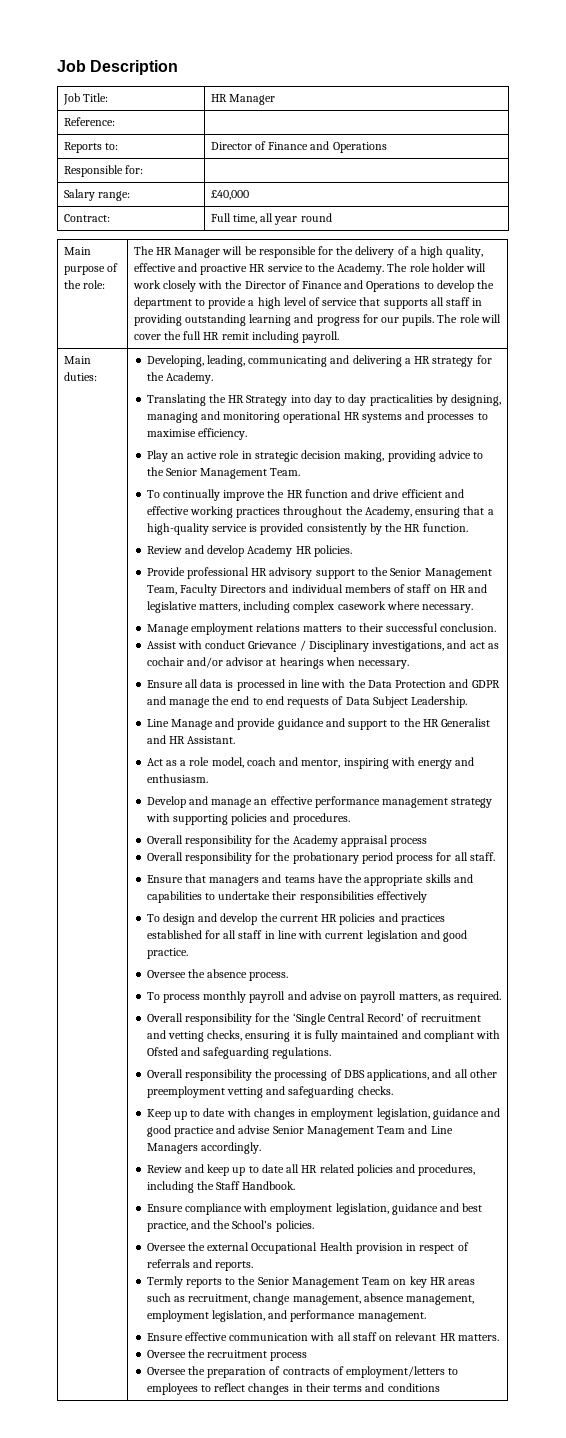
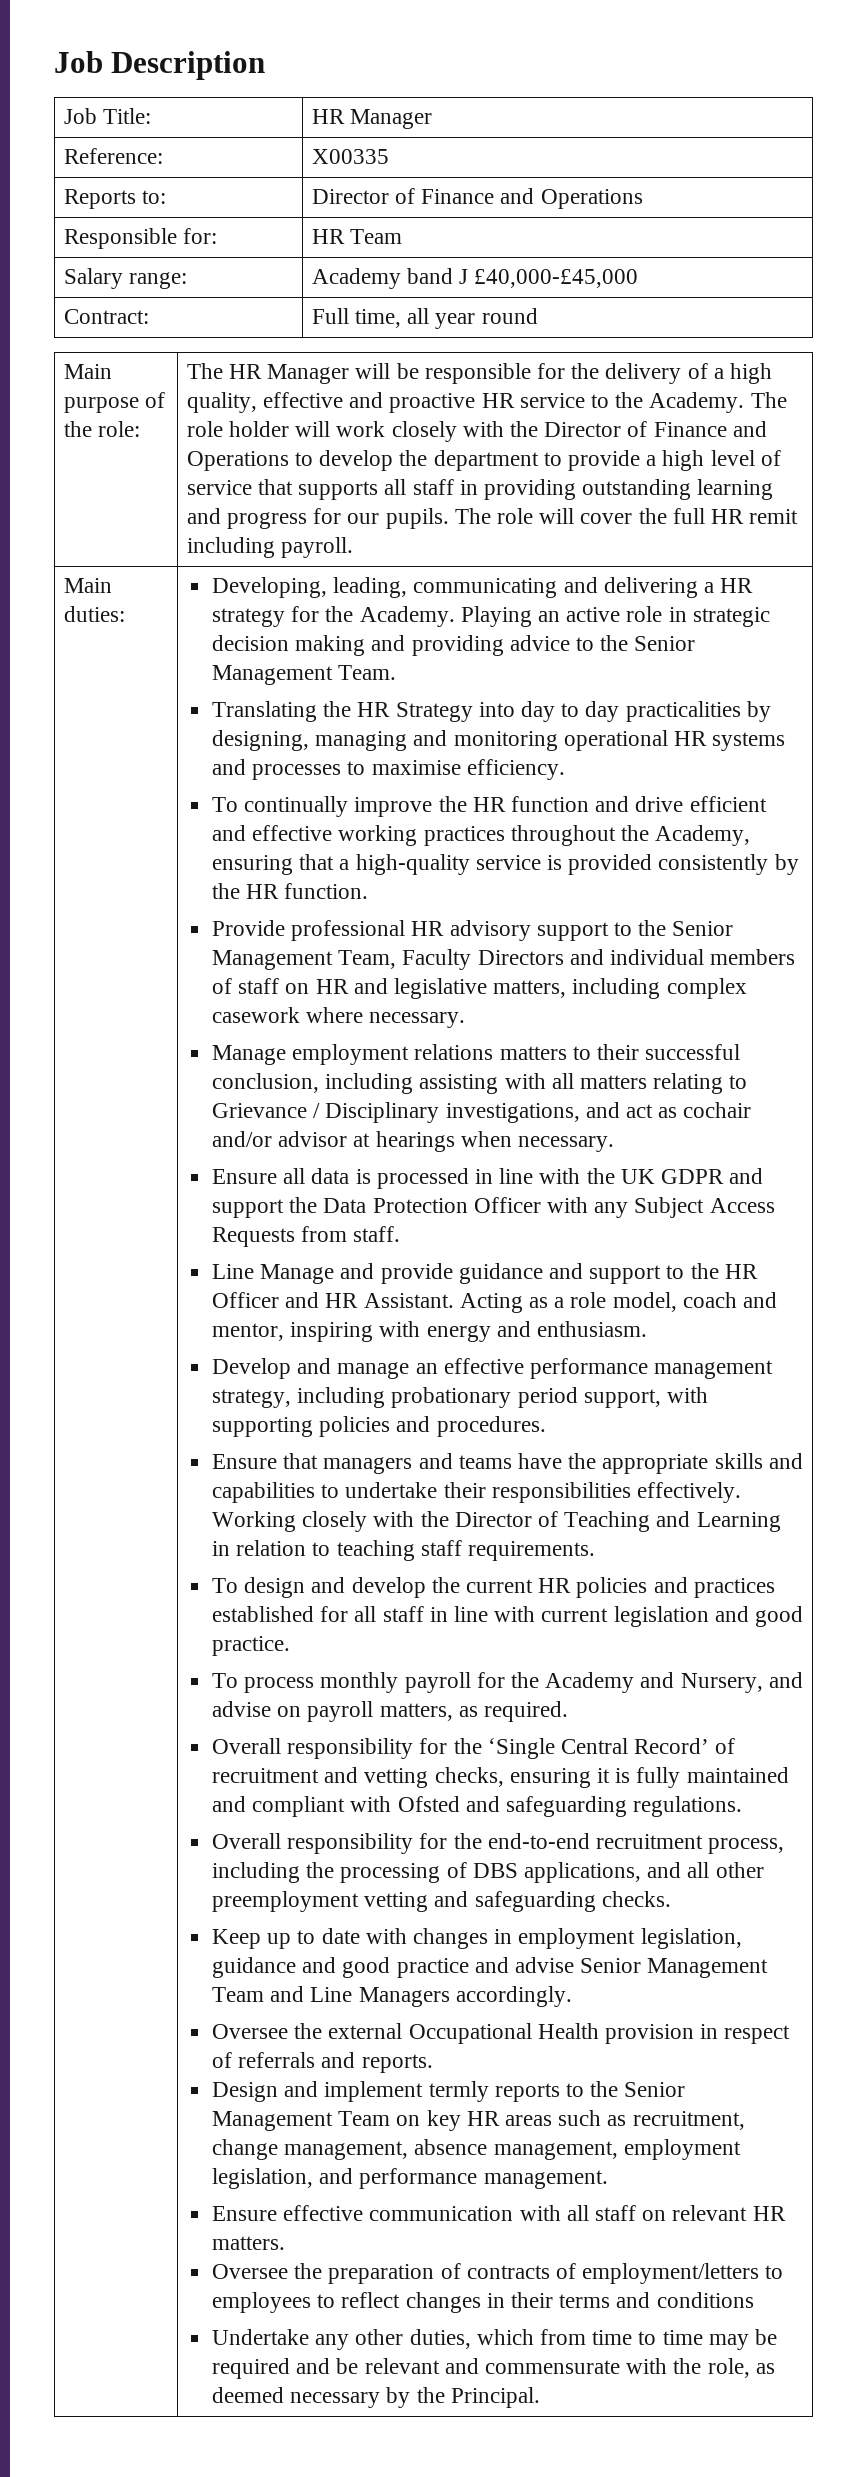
- Reference: |
+ Reference: | X00335
- Responsible for: |
+ Responsible for: | HR Team
- Salary range: | £40,000
+ Salary range: | Academy band J £40,000-£45,000
+ Playing an active role in strategic decision making and providing advice to the Senior Management Team.
- Play an active role in strategic decision making, providing advice to the Senior Management Team.
- Review and develop Academy HR policies.
- Manage employment relations matters to their successful conclusion.
- Assist with conduct Grievance / Disciplinary investigations, and act as cochair and/or advisor at hearings when necessary.
+ Manage employment relations matters to their successful conclusion, including assisting with all matters relating to Grievance / Disciplinary investigations, and act as cochair and/or advisor at hearings when necessary.
- Ensure all data is processed in line with the Data Protection and GDPR and manage the end to end requests of Data Subject Leadership.
+ Ensure all data is processed in line with the UK GDPR and support the Data Protection Officer with any Subject Access Requests from staff.
- Line Manage and provide guidance and support to the HR Generalist and HR Assistant.
- Act as a role model, coach and mentor, inspiring with energy and enthusiasm.
+ Line Manage and provide guidance and support to the HR Officer and HR Assistant. Acting as a role model, coach and mentor, inspiring with energy and enthusiasm.
- Develop and manage an effective performance management strategy with supporting policies and procedures.
+ Develop and manage an effective performance management strategy, including probationary period support, with supporting policies and procedures.
- Overall responsibility for the Academy appraisal process
- Overall responsibility for the probationary period process for all staff.
- Ensure that managers and teams have the appropriate skills and capabilities to undertake their responsibilities effectively
+ Ensure that managers and teams have the appropriate skills and capabilities to undertake their responsibilities effectively. Working closely with the Director of Teaching and Learning in relation to teaching staff requirements.
- Oversee the absence process.
- To process monthly payroll and advise on payroll matters, as required.
+ To process monthly payroll for the Academy and Nursery, and advise on payroll matters, as required.
- Overall responsibility the processing of DBS applications, and all other preemployment vetting and safeguarding checks.
+ Overall responsibility for the end-to-end recruitment process, including the processing of DBS applications, and all other preemployment vetting and safeguarding checks.
- Review and keep up to date all HR related policies and procedures, including the Staff Handbook.
- Ensure compliance with employment legislation, guidance and best practice, and the School’s policies.
- Termly reports to the Senior Management Team on key HR areas such as recruitment, change management, absence management, employment legislation, and performance management.
+ Design and implement termly reports to the Senior Management Team on key HR areas such as recruitment, change management, absence management, employment legislation, and performance management.
- Oversee the recruitment process
+ Undertake any other duties, which from time to time may be required and be relevant and commensurate with the role, as deemed necessary by the Principal.

